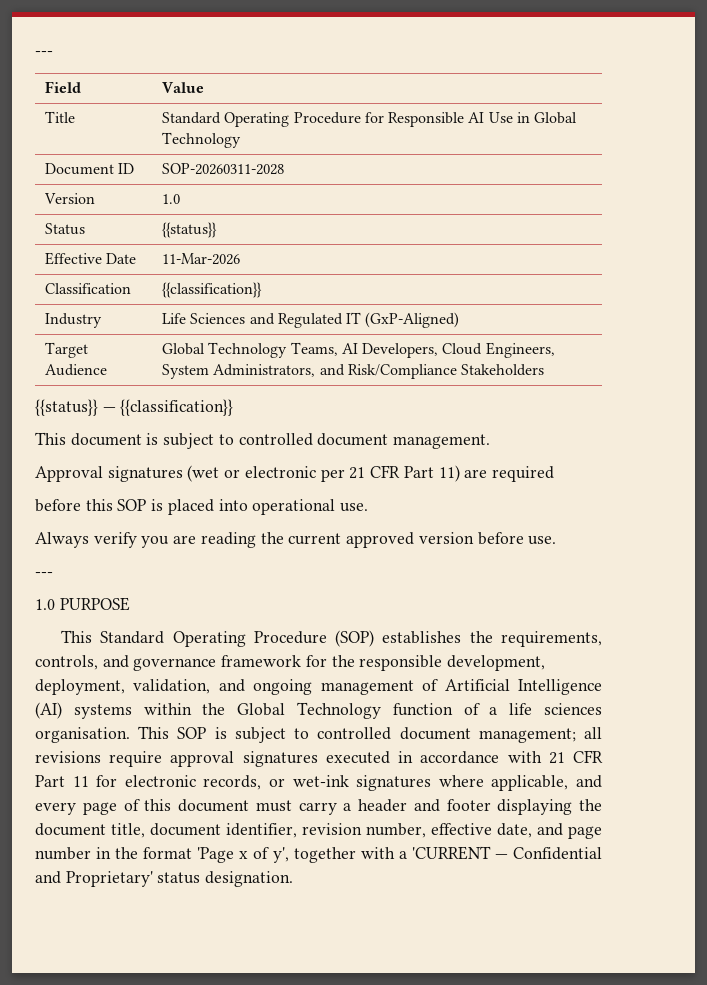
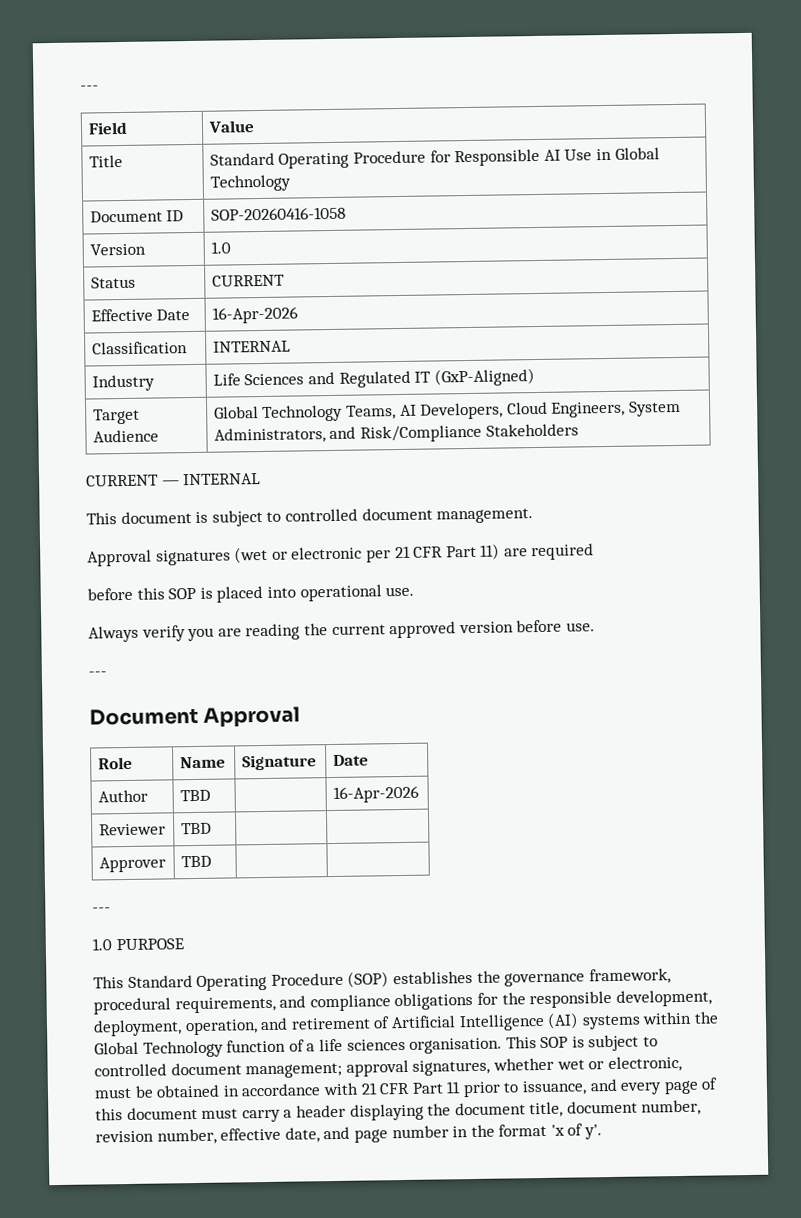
- Document ID | SOP-20260311-2028
+ Document ID | SOP-20260416-1058
- Status | {{status}}
+ Status | CURRENT
- Effective Date | 11-Mar-2026
+ Effective Date | 16-Apr-2026
- Classification | {{classification}}
+ Classification | INTERNAL
- {{status}} — {{classification}}
+ CURRENT — INTERNAL
+ Document Approval
+ Role | Name | Signature | Date
+ Author | TBD | | 16-Apr-2026
+ Reviewer | TBD | |
+ Approver | TBD | |
+ ---
- This Standard Operating Procedure (SOP) establishes the requirements, controls, and governance framework for the responsible development, deployment, validation, and ongoing management of Artificial Intelligence (AI) systems within the Global Technology function of a life sciences organisation.
+ This Standard Operating Procedure (SOP) establishes the governance framework, procedural requirements, and compliance obligations for the responsible development, deployment, operation, and retirement of Artificial Intelligence (AI) systems within the Global Technology function of a life sciences organisation.
- This SOP is subject to controlled document management; all revisions require approval signatures executed in accordance with 21 CFR Part 11 for electronic records, or wet-ink signatures where applicable, and every page of this document must carry a header and footer displaying the document title, document identifier, revision number, effective date, and page number in the format 'Page x of y', together with a 'CURRENT — Confidential and Proprietary' status designation.
+ This SOP is subject to controlled document management; approval signatures, whether wet or electronic, must be obtained in accordance with 21 CFR Part 11 prior to issuance, and every page of this document must carry a header displaying the document title, document number, revision number, effective date, and page number in the format 'x of y'.

